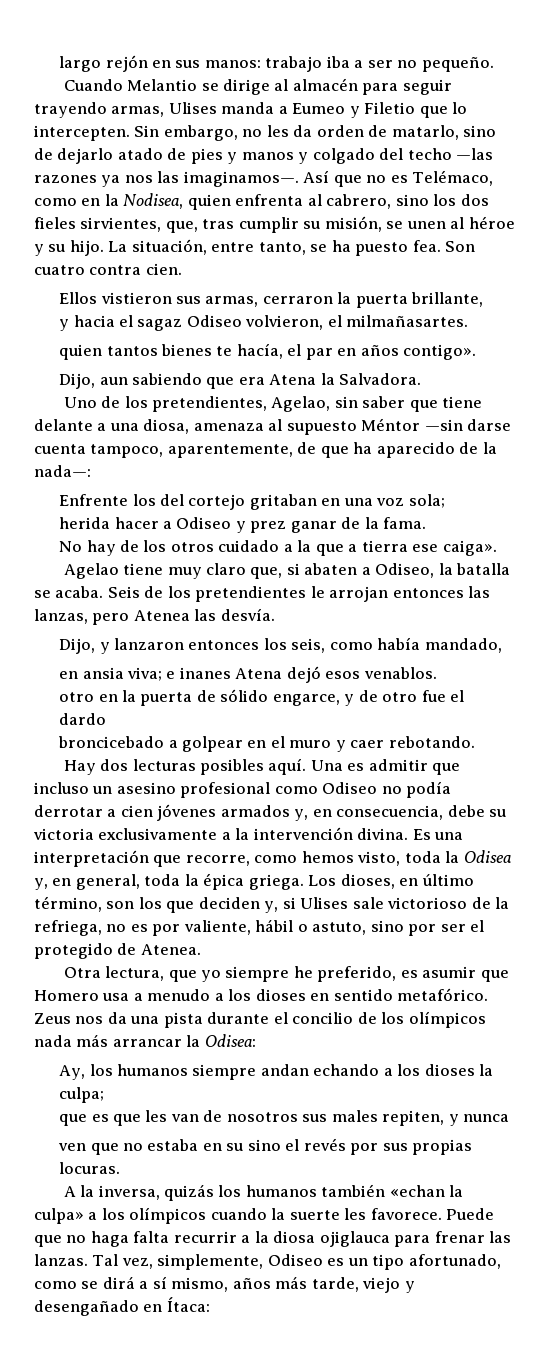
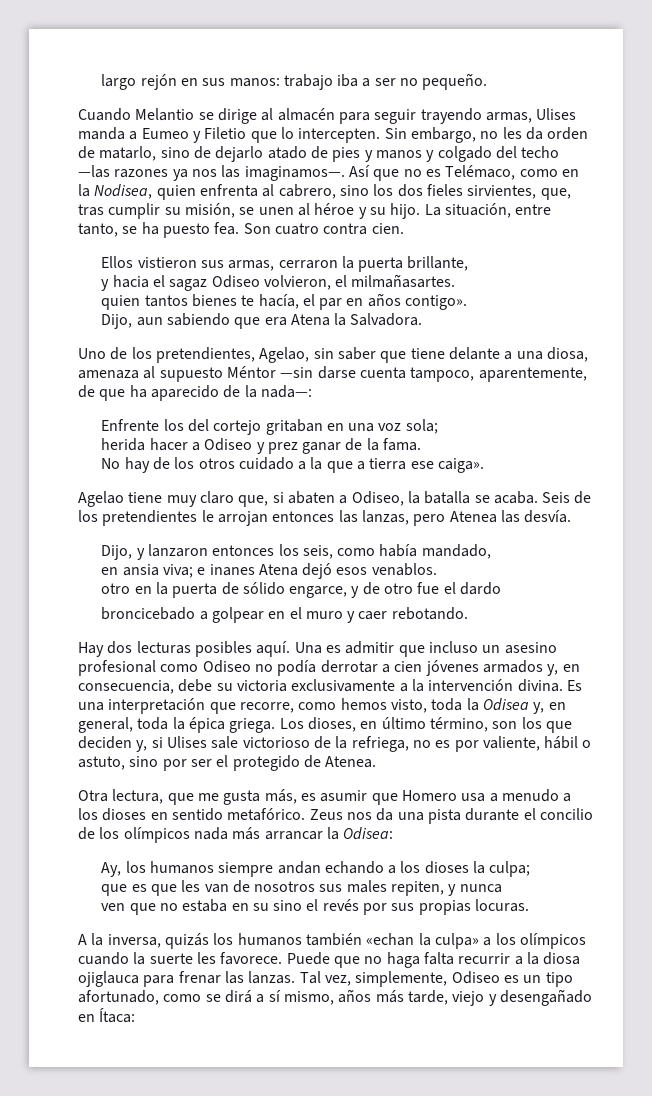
- Otra lectura, que yo siempre he preferido, es asumir que Homero usa a menudo a los dioses en sentido metafórico.
+ Otra lectura, que me gusta más, es asumir que Homero usa a menudo a los dioses en sentido metafórico.

